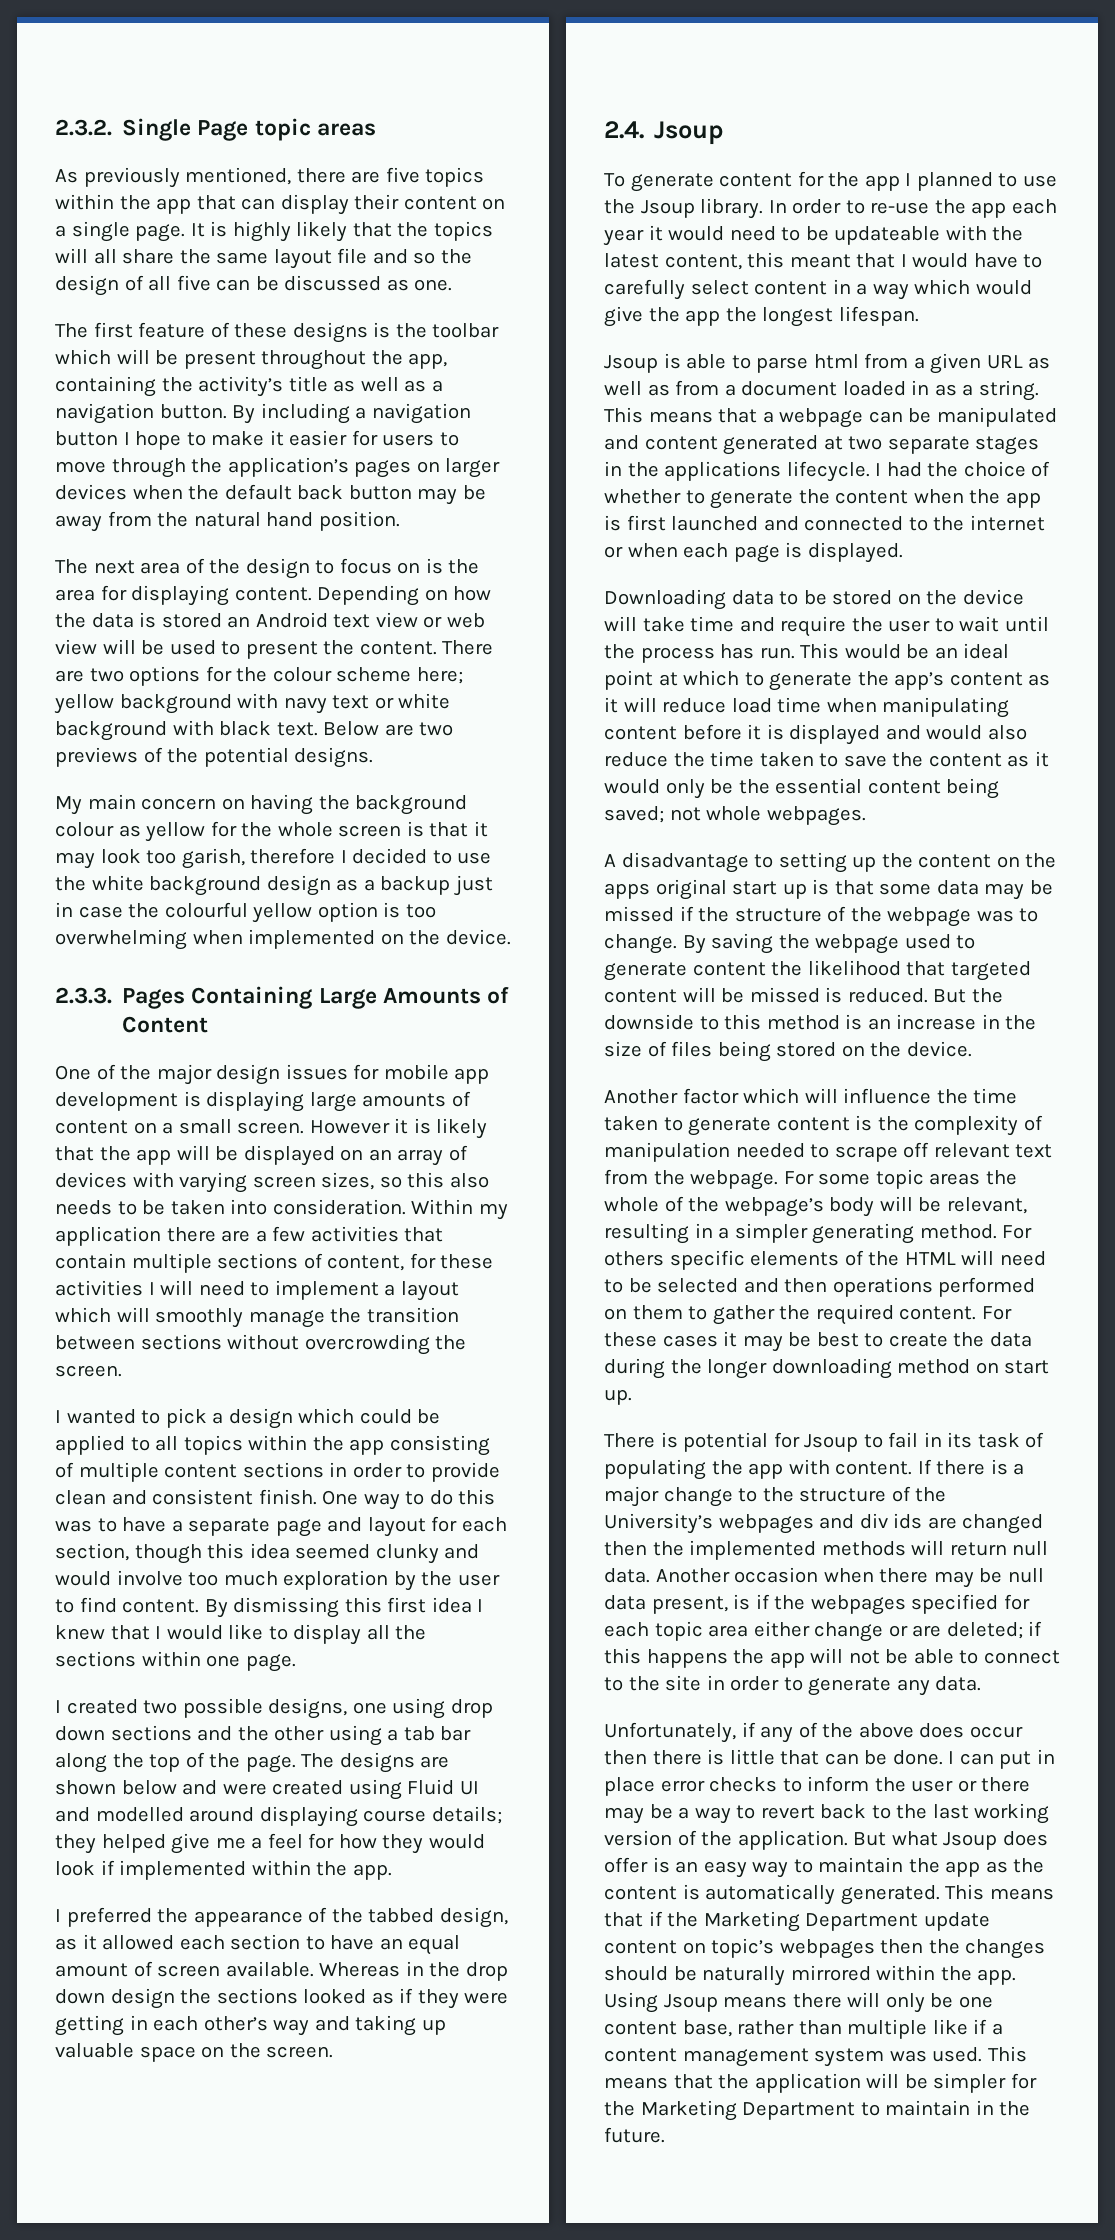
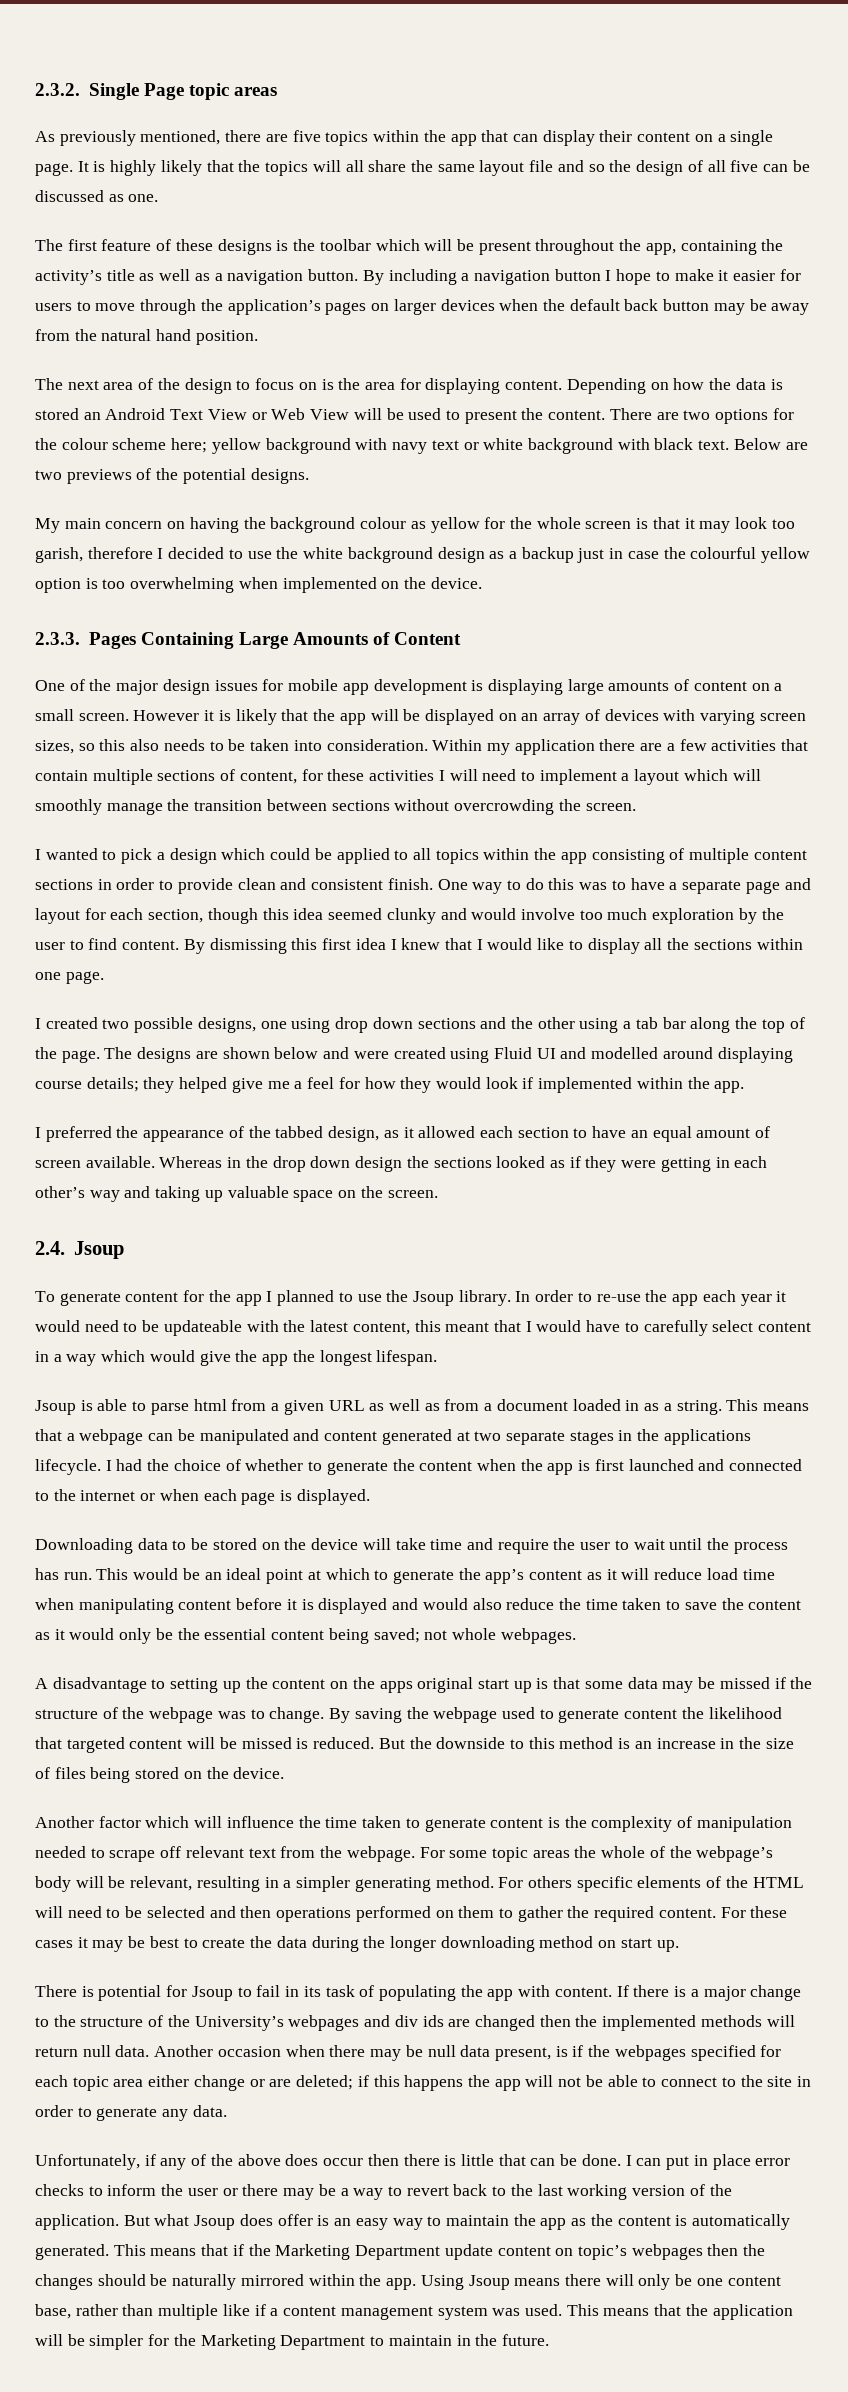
- Depending on how the data is stored an Android text view or web view will be used to present the content.
+ Depending on how the data is stored an Android Text View or Web View will be used to present the content.

